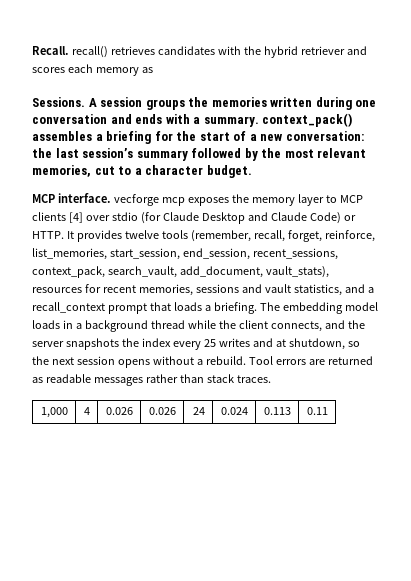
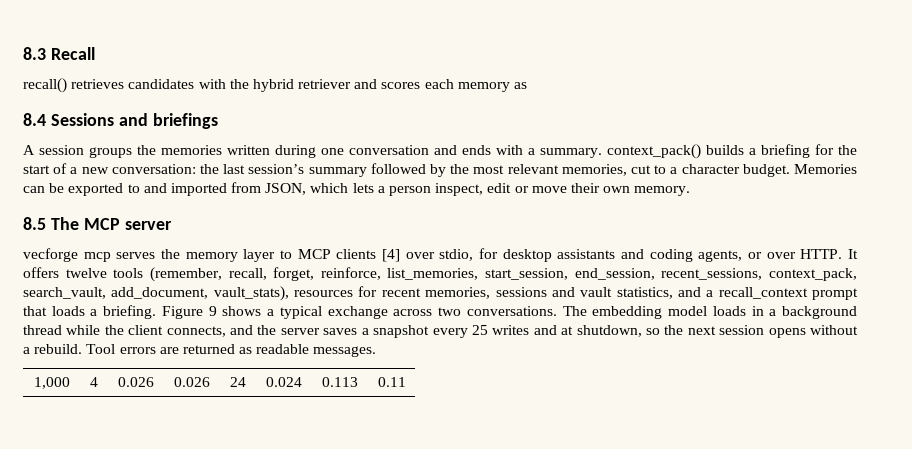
- Recall. recall() retrieves candidates with the hybrid retriever and scores each memory as
+ 8.3 Recall
+ recall() retrieves candidates with the hybrid retriever and scores each memory as
- Sessions. A session groups the memories written during one conversation and ends with a summary. context_pack() assembles a briefing for the start of a new conversation: the last session’s summary followed by the most relevant memories, cut to a character budget.
- MCP interface. vecforge mcp exposes the memory layer to MCP clients [4] over stdio (for Claude Desktop and Claude Code) or HTTP.
+ 8.4 Sessions and briefings
+ A session groups the memories written during one conversation and ends with a summary. context_pack() builds a briefing for the start of a new conversation: the last session’s summary followed by the most relevant memories, cut to a character budget. Memories can be exported to and imported from JSON, which lets a person inspect, edit or move their own memory.
+ 8.5 The MCP server
+ vecforge mcp serves the memory layer to MCP clients [4] over stdio, for desktop assistants and coding agents, or over HTTP.
- It provides twelve tools (remember, recall, forget, reinforce, list_memories, start_session, end_session, recent_sessions, context_pack, search_vault, add_document, vault_stats), resources for recent memories, sessions and vault statistics, and a recall_context prompt that loads a briefing.
+ It offers twelve tools (remember, recall, forget, reinforce, list_memories, start_session, end_session, recent_sessions, context_pack, search_vault, add_document, vault_stats), resources for recent memories, sessions and vault statistics, and a recall_context prompt that loads a briefing.
+ Figure 9 shows a typical exchange across two conversations.
- The embedding model loads in a background thread while the client connects, and the server snapshots the index every 25 writes and at shutdown, so the next session opens without a rebuild.
+ The embedding model loads in a background thread while the client connects, and the server saves a snapshot every 25 writes and at shutdown, so the next session opens without a rebuild.
- Tool errors are returned as readable messages rather than stack traces.
+ Tool errors are returned as readable messages.

